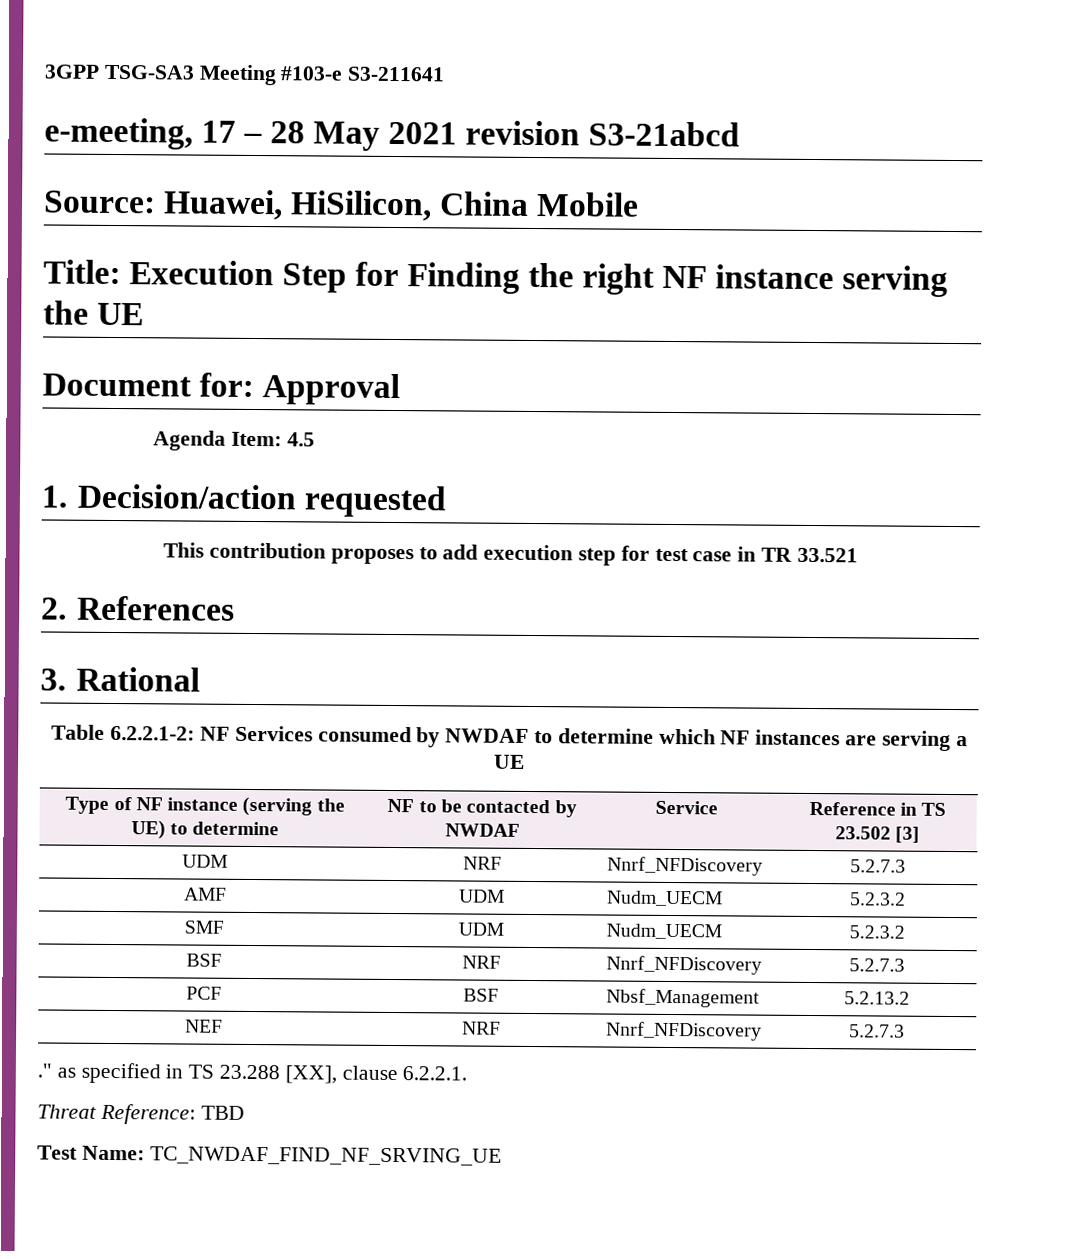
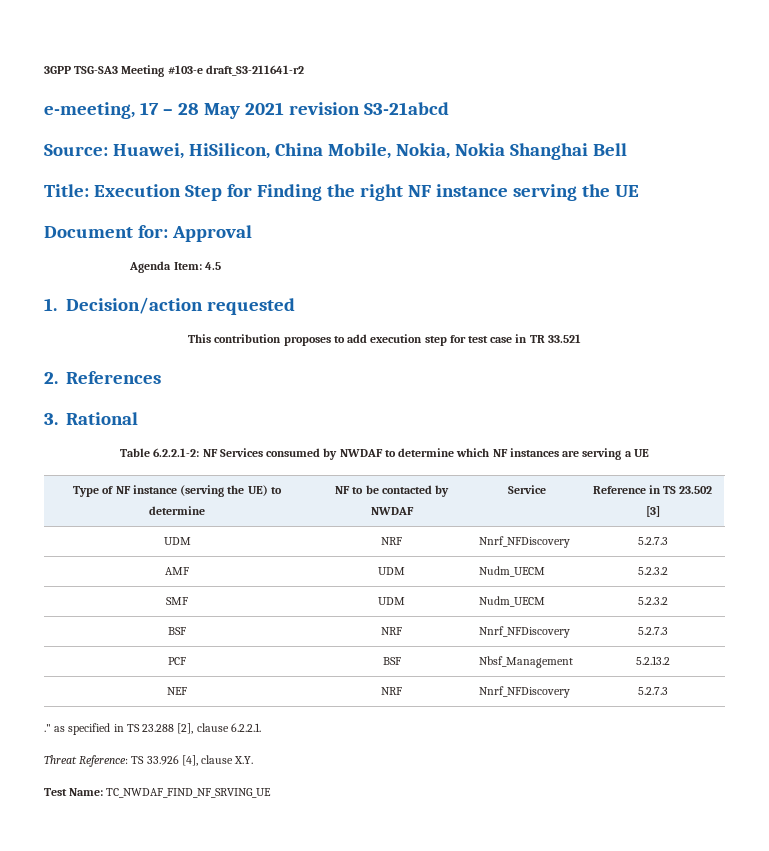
- 3GPP TSG-SA3 Meeting #103-e S3-211641
+ 3GPP TSG-SA3 Meeting #103-e draft_S3-211641-r2
- Source: Huawei, HiSilicon, China Mobile
+ Source: Huawei, HiSilicon, China Mobile, Nokia, Nokia Shanghai Bell
- ." as specified in TS 23.288 [XX], clause 6.2.2.1.
+ ." as specified in TS 23.288 [2], clause 6.2.2.1.
- Threat Reference: TBD
+ Threat Reference: TS 33.926 [4], clause X.Y.

